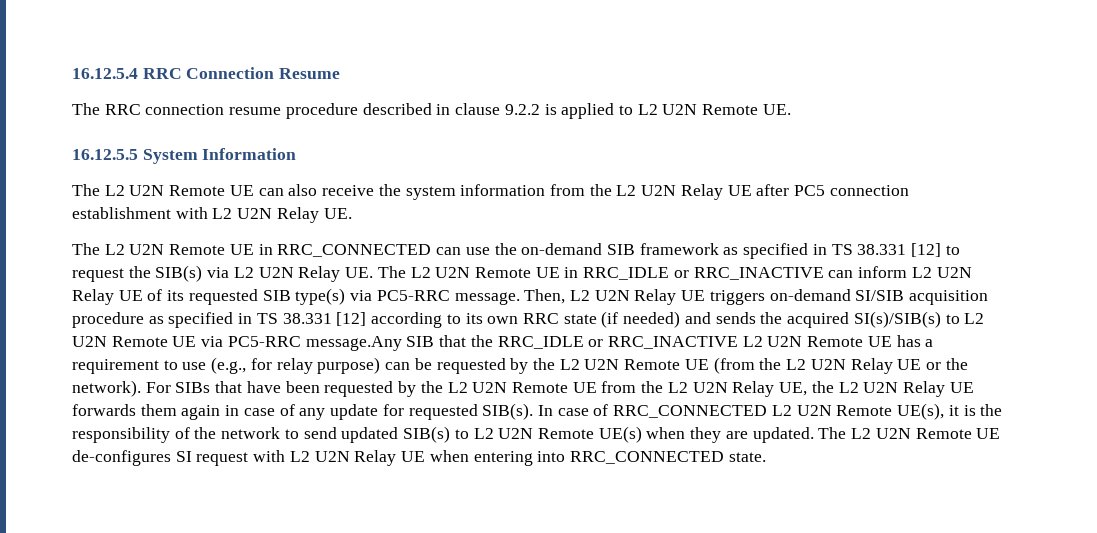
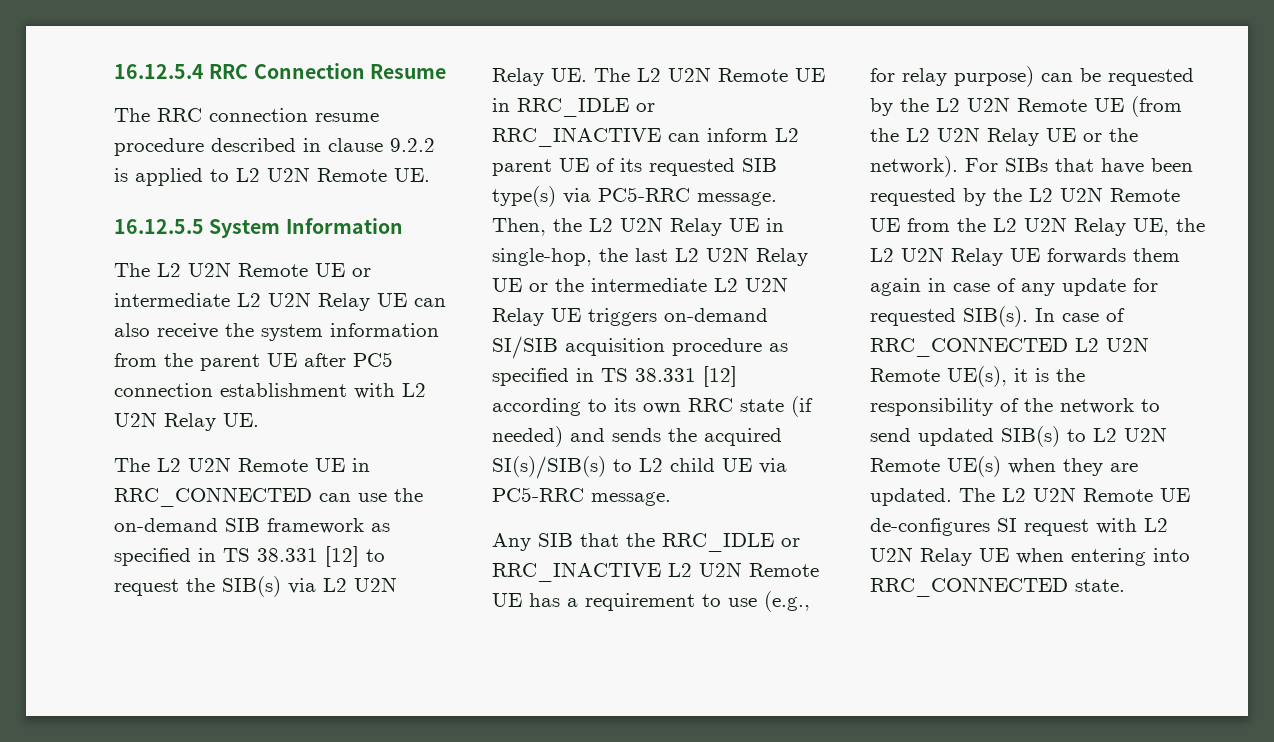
- The L2 U2N Remote UE can also receive the system information from the L2 U2N Relay UE after PC5 connection establishment with L2 U2N Relay UE.
+ The L2 U2N Remote UE or intermediate L2 U2N Relay UE can also receive the system information from the parent UE after PC5 connection establishment with L2 U2N Relay UE.
- The L2 U2N Remote UE in RRC_CONNECTED can use the on-demand SIB framework as specified in TS 38.331 [12] to request the SIB(s) via L2 U2N Relay UE. The L2 U2N Remote UE in RRC_IDLE or RRC_INACTIVE can inform L2 U2N Relay UE of its requested SIB type(s) via PC5-RRC message.
+ The L2 U2N Remote UE in RRC_CONNECTED can use the on-demand SIB framework as specified in TS 38.331 [12] to request the SIB(s) via L2 U2N Relay UE. The L2 U2N Remote UE in RRC_IDLE or RRC_INACTIVE can inform L2 parent UE of its requested SIB type(s) via PC5-RRC message.
- Then, L2 U2N Relay UE triggers on-demand SI/SIB acquisition procedure as specified in TS 38.331 [12] according to its own RRC state (if needed) and sends the acquired SI(s)/SIB(s) to L2 U2N Remote UE via PC5-RRC message.Any SIB that the RRC_IDLE or RRC_INACTIVE L2 U2N Remote UE has a requirement to use (e.g., for relay purpose) can be requested by the L2 U2N Remote UE (from the L2 U2N Relay UE or the network).
+ Then, the L2 U2N Relay UE in single-hop, the last L2 U2N Relay UE or the intermediate L2 U2N Relay UE triggers on-demand SI/SIB acquisition procedure as specified in TS 38.331 [12] according to its own RRC state (if needed) and sends the acquired SI(s)/SIB(s) to L2 child UE via PC5-RRC message.
+ Any SIB that the RRC_IDLE or RRC_INACTIVE L2 U2N Remote UE has a requirement to use (e.g., for relay purpose) can be requested by the L2 U2N Remote UE (from the L2 U2N Relay UE or the network).

